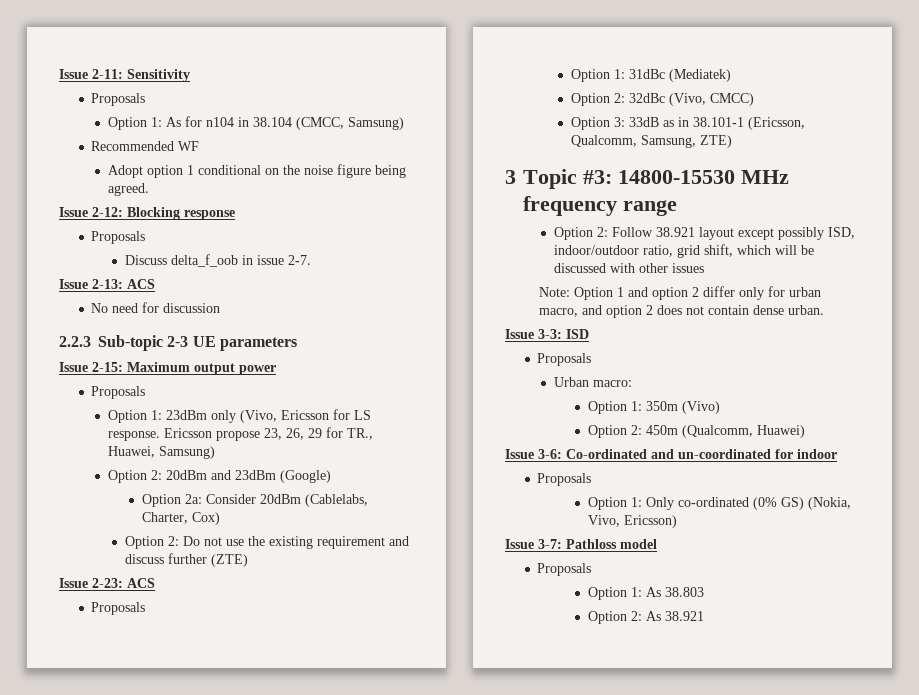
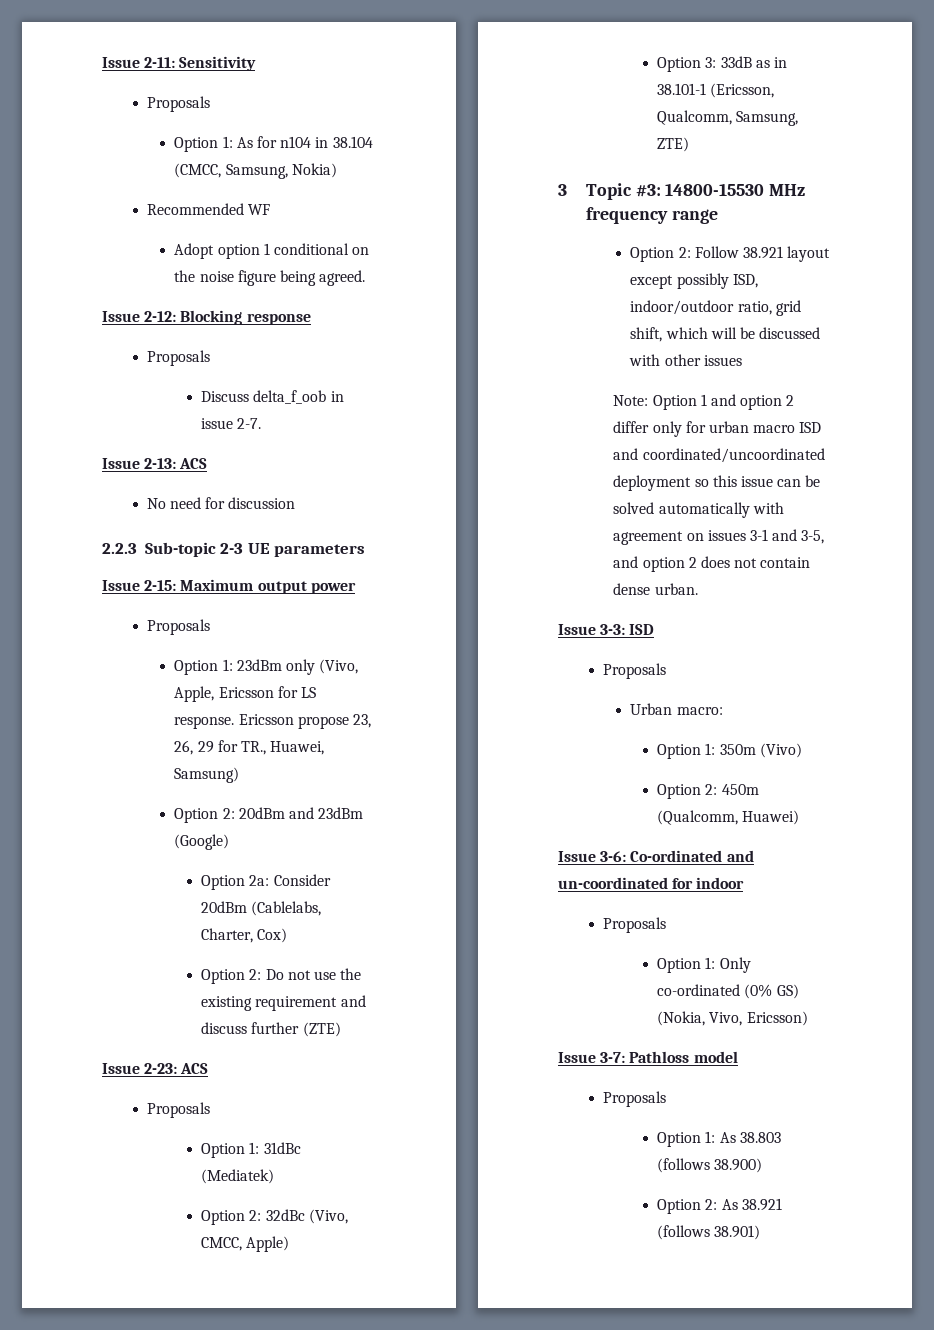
- Option 1: As for n104 in 38.104 (CMCC, Samsung)
+ Option 1: As for n104 in 38.104 (CMCC, Samsung, Nokia)
- Option 1: 23dBm only (Vivo, Ericsson for LS response.
+ Option 1: 23dBm only (Vivo, Apple, Ericsson for LS response.
- Option 2: 32dBc (Vivo, CMCC)
+ Option 2: 32dBc (Vivo, CMCC, Apple)
- Note: Option 1 and option 2 differ only for urban macro, and option 2 does not contain dense urban.
+ Note: Option 1 and option 2 differ only for urban macro ISD and coordinated/uncoordinated deployment so this issue can be solved automatically with agreement on issues 3-1 and 3-5, and option 2 does not contain dense urban.
- Option 1: As 38.803
+ Option 1: As 38.803 (follows 38.900)
- Option 2: As 38.921
+ Option 2: As 38.921 (follows 38.901)

